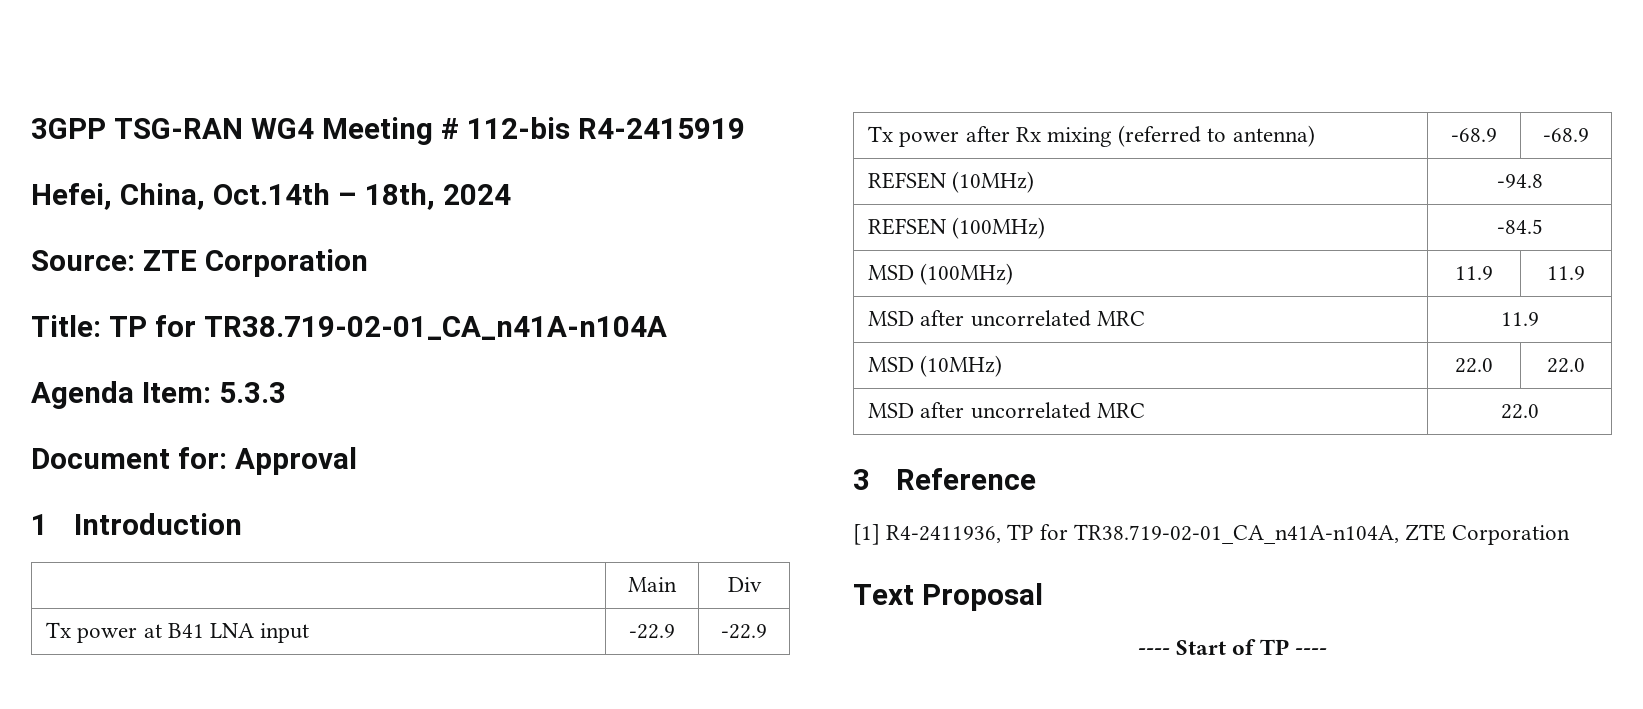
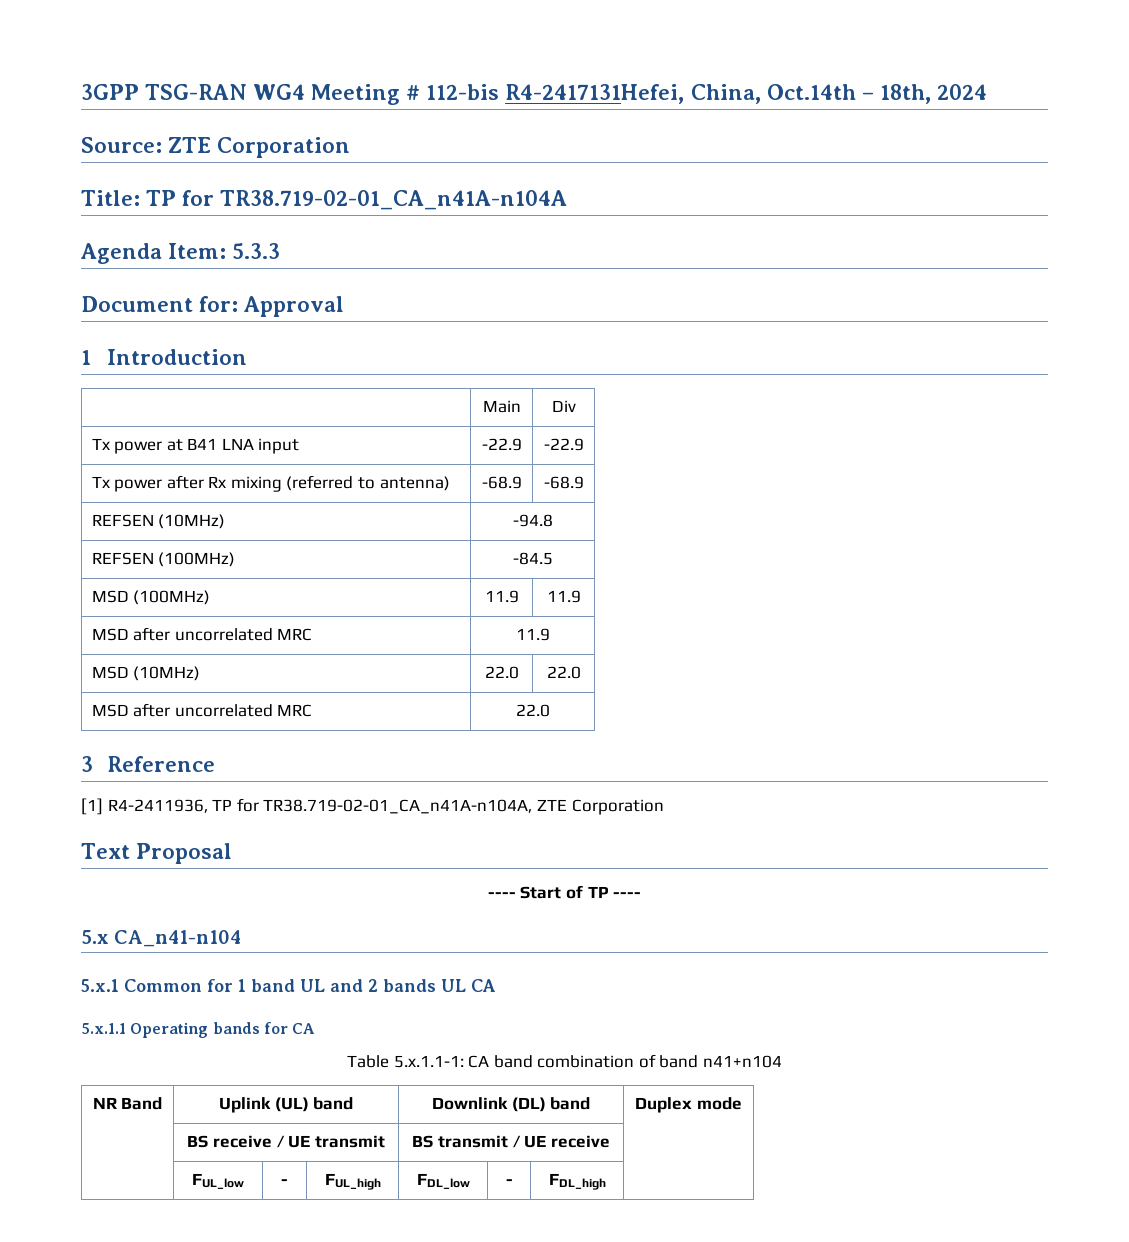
- 3GPP TSG-RAN WG4 Meeting # 112-bis R4-2415919
- Hefei, China, Oct.14th – 18th, 2024
+ 3GPP TSG-RAN WG4 Meeting # 112-bis R4-2417131Hefei, China, Oct.14th – 18th, 2024
+ 5.x CA_n41-n104
+ 5.x.1 Common for 1 band UL and 2 bands UL CA
+ 5.x.1.1 Operating bands for CA
+ Table 5.x.1.1-1: CA band combination of band n41+n104
+ NR Band | Uplink (UL) band | Downlink (DL) band | Duplex mode
+ | BS receive / UE transmit | BS transmit / UE receive |
+ | FUL_low | - | FUL_high | FDL_low | - | FDL_high |

